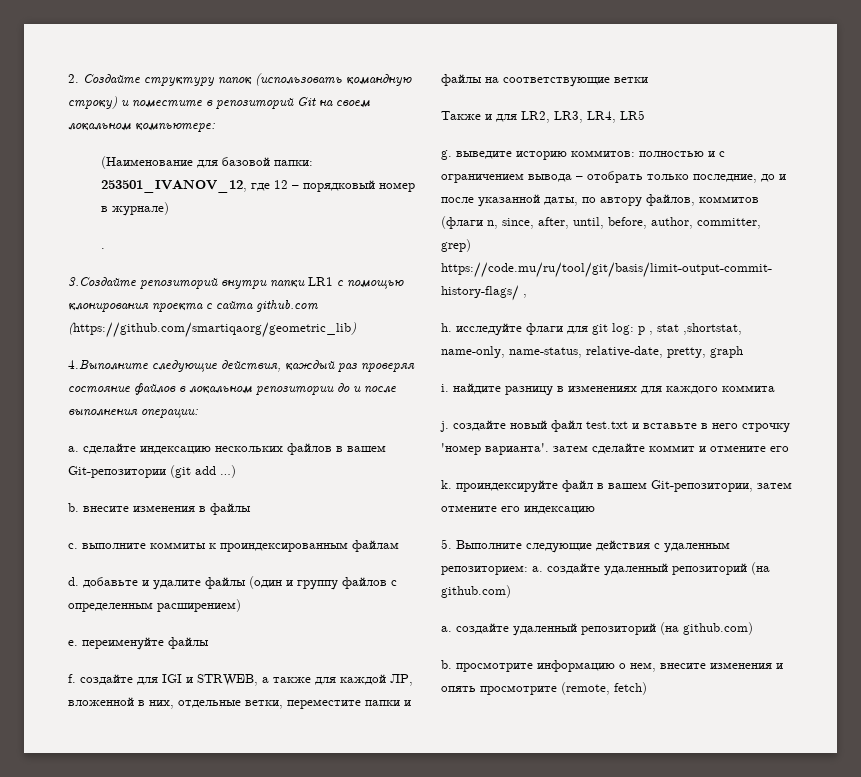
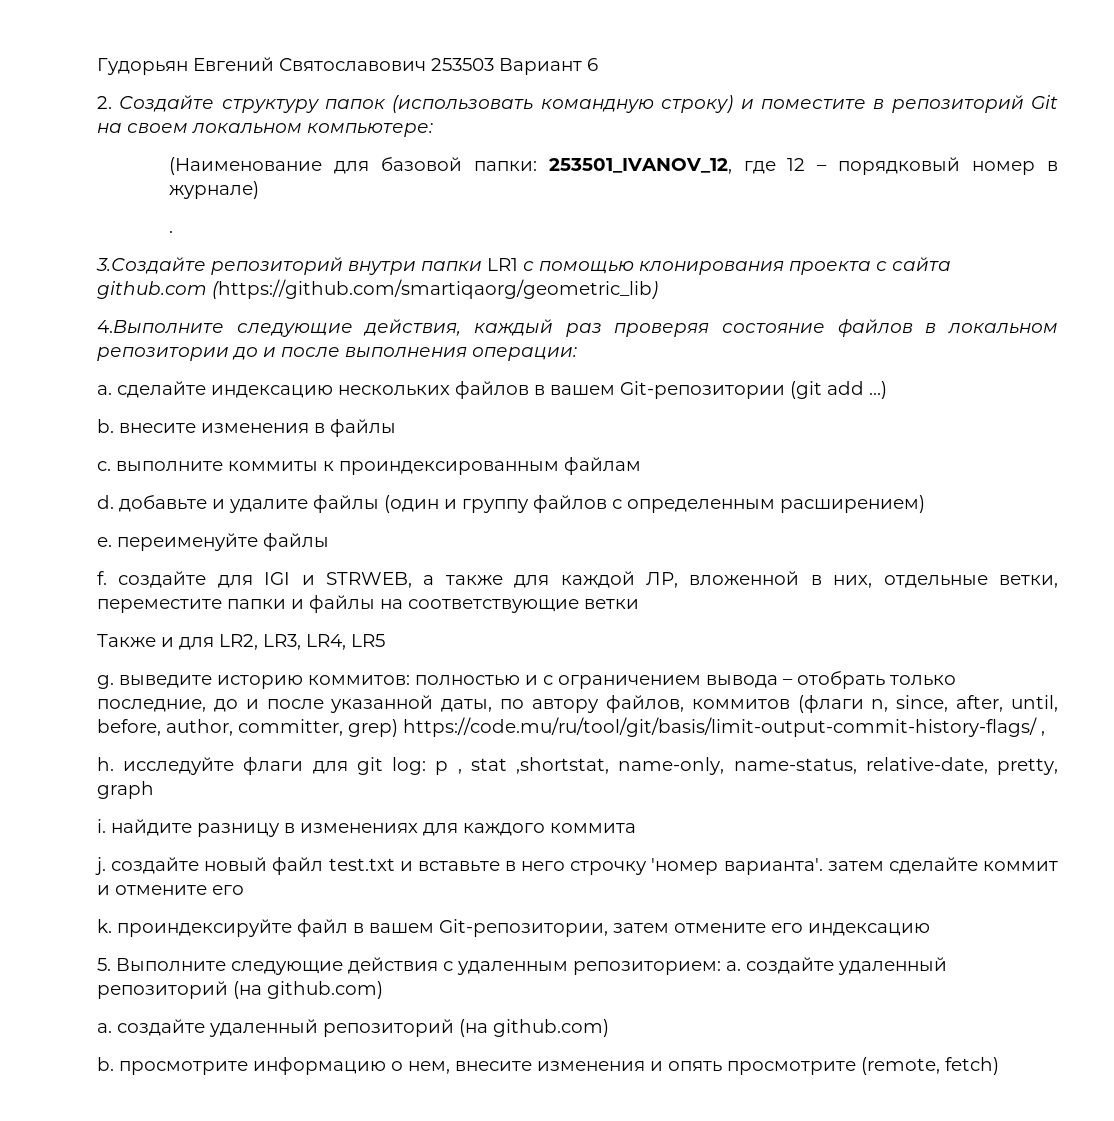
+ Гудорьян Евгений Святославович 253503 Вариант 6

